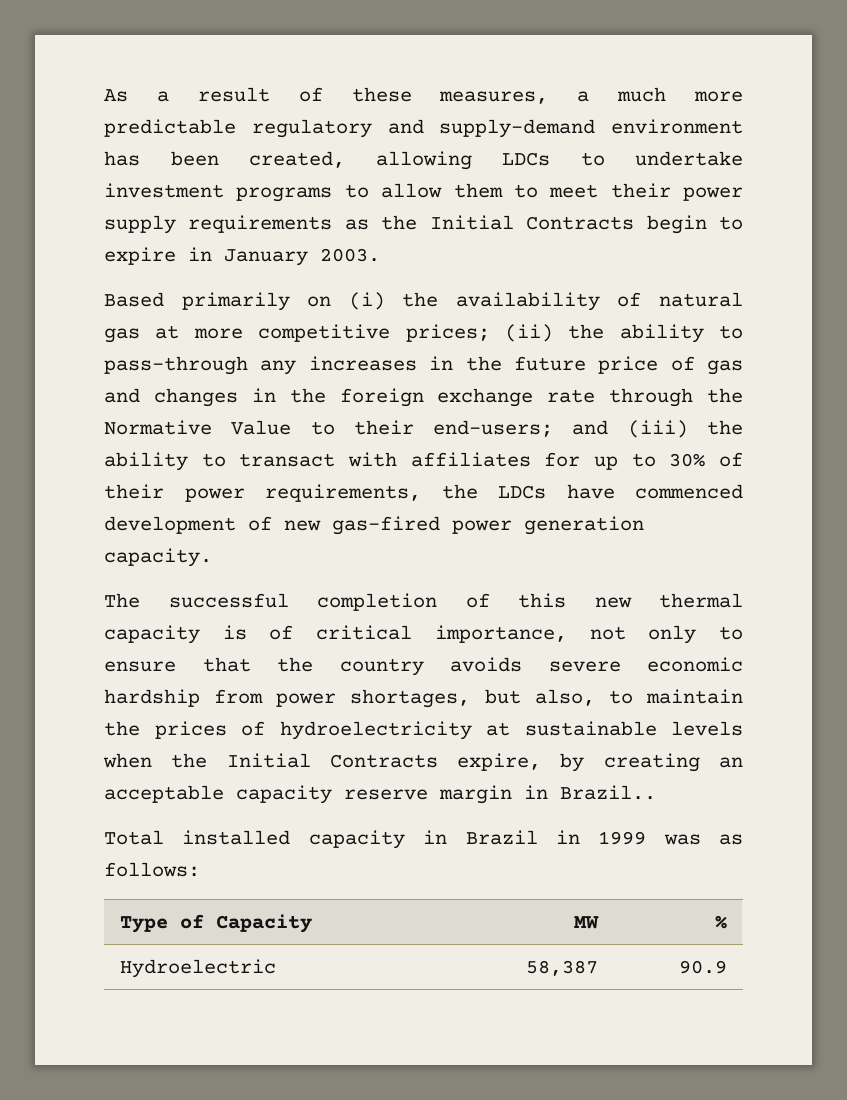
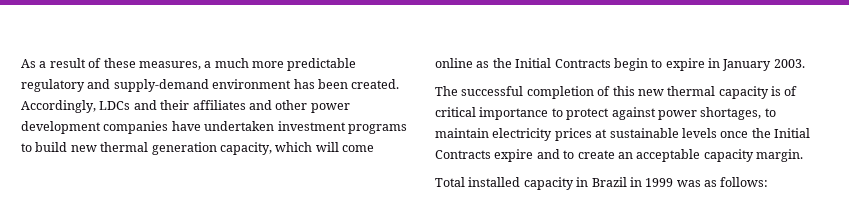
- As a result of these measures, a much more predictable regulatory and supply-demand environment has been created, allowing LDCs to undertake investment programs to allow them to meet their power supply requirements as the Initial Contracts begin to expire in January 2003.
+ As a result of these measures, a much more predictable regulatory and supply-demand environment has been created. Accordingly, LDCs and their affiliates and other power development companies have undertaken investment programs to build new thermal generation capacity, which will come online as the Initial Contracts begin to expire in January 2003.
- Based primarily on (i) the availability of natural gas at more competitive prices; (ii) the ability to pass-through any increases in the future price of gas and changes in the foreign exchange rate through the Normative Value to their end-users; and (iii) the ability to transact with affiliates for up to 30% of their power requirements, the LDCs have commenced development of new gas-fired power generation capacity.
- The successful completion of this new thermal capacity is of critical importance, not only to ensure that the country avoids severe economic hardship from power shortages, but also, to maintain the prices of hydroelectricity at sustainable levels when the Initial Contracts expire, by creating an acceptable capacity reserve margin in Brazil..
+ The successful completion of this new thermal capacity is of critical importance to protect against power shortages, to maintain electricity prices at sustainable levels once the Initial Contracts expire and to create an acceptable capacity margin.
- Type of Capacity | MW | %
- Hydroelectric | 58,387 | 90.9

